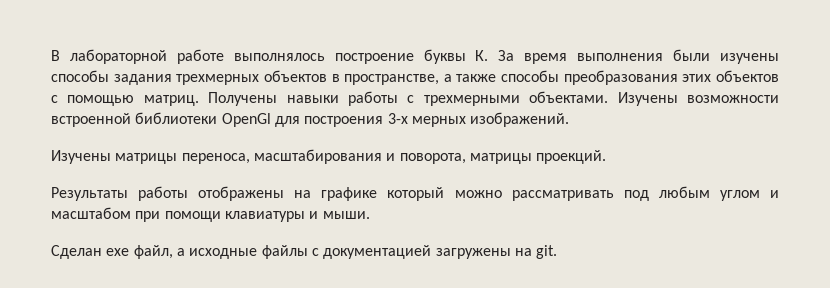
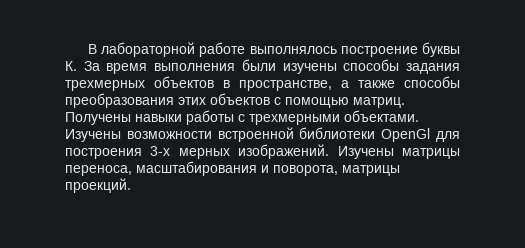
- Изучены возможности встроенной библиотеки OpenGl для построения 3-х мерных изображений.
- Изучены матрицы переноса, масштабирования и поворота, матрицы проекций.
+ Изучены возможности встроенной библиотеки OpenGl для построения 3-х мерных изображений. Изучены матрицы переноса, масштабирования и поворота, матрицы проекций.
- Результаты работы отображены на графике который можно рассматривать под любым углом и масштабом при помощи клавиатуры и мыши.
- Сделан exe файл, а исходные файлы с документацией загружены на git.

